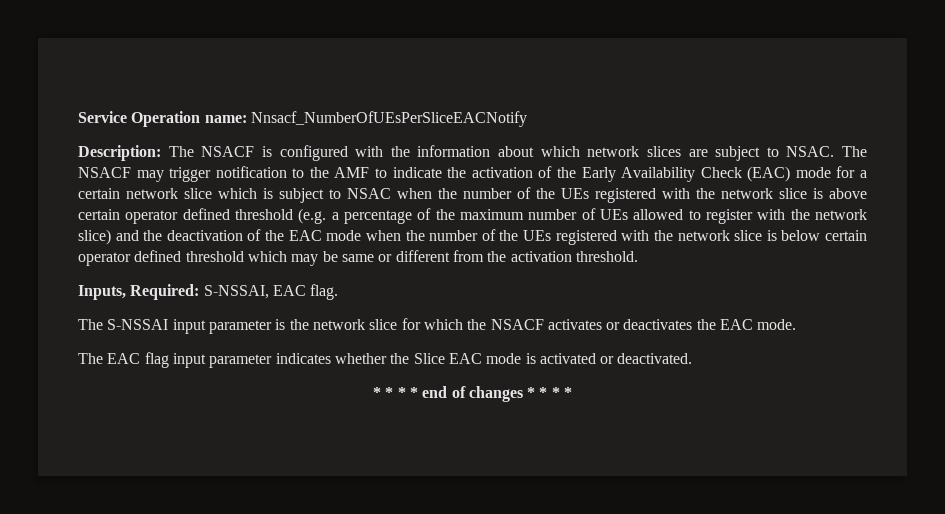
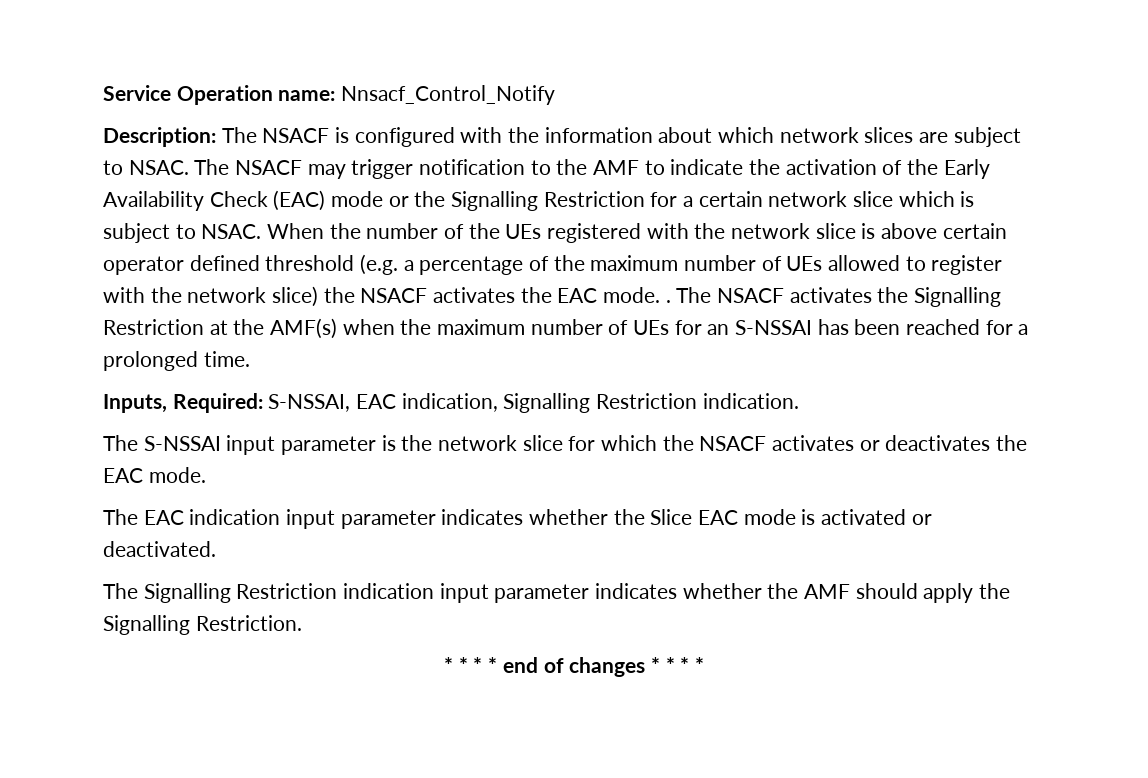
- Service Operation name: Nnsacf_NumberOfUEsPerSliceEACNotify
+ Service Operation name: Nnsacf_Control_Notify
- The NSACF may trigger notification to the AMF to indicate the activation of the Early Availability Check (EAC) mode for a certain network slice which is subject to NSAC when the number of the UEs registered with the network slice is above certain operator defined threshold (e.g. a percentage of the maximum number of UEs allowed to register with the network slice) and the deactivation of the EAC mode when the number of the UEs registered with the network slice is below certain operator defined threshold which may be same or different from the activation threshold.
+ The NSACF may trigger notification to the AMF to indicate the activation of the Early Availability Check (EAC) mode or the Signalling Restriction for a certain network slice which is subject to NSAC. When the number of the UEs registered with the network slice is above certain operator defined threshold (e.g. a percentage of the maximum number of UEs allowed to register with the network slice) the NSACF activates the EAC mode. . The NSACF activates the Signalling Restriction at the AMF(s) when the maximum number of UEs for an S-NSSAI has been reached for a prolonged time.
- Inputs, Required: S-NSSAI, EAC flag.
+ Inputs, Required: S-NSSAI, EAC indication, Signalling Restriction indication.
- The EAC flag input parameter indicates whether the Slice EAC mode is activated or deactivated.
+ The EAC indication input parameter indicates whether the Slice EAC mode is activated or deactivated.
+ The Signalling Restriction indication input parameter indicates whether the AMF should apply the Signalling Restriction.

